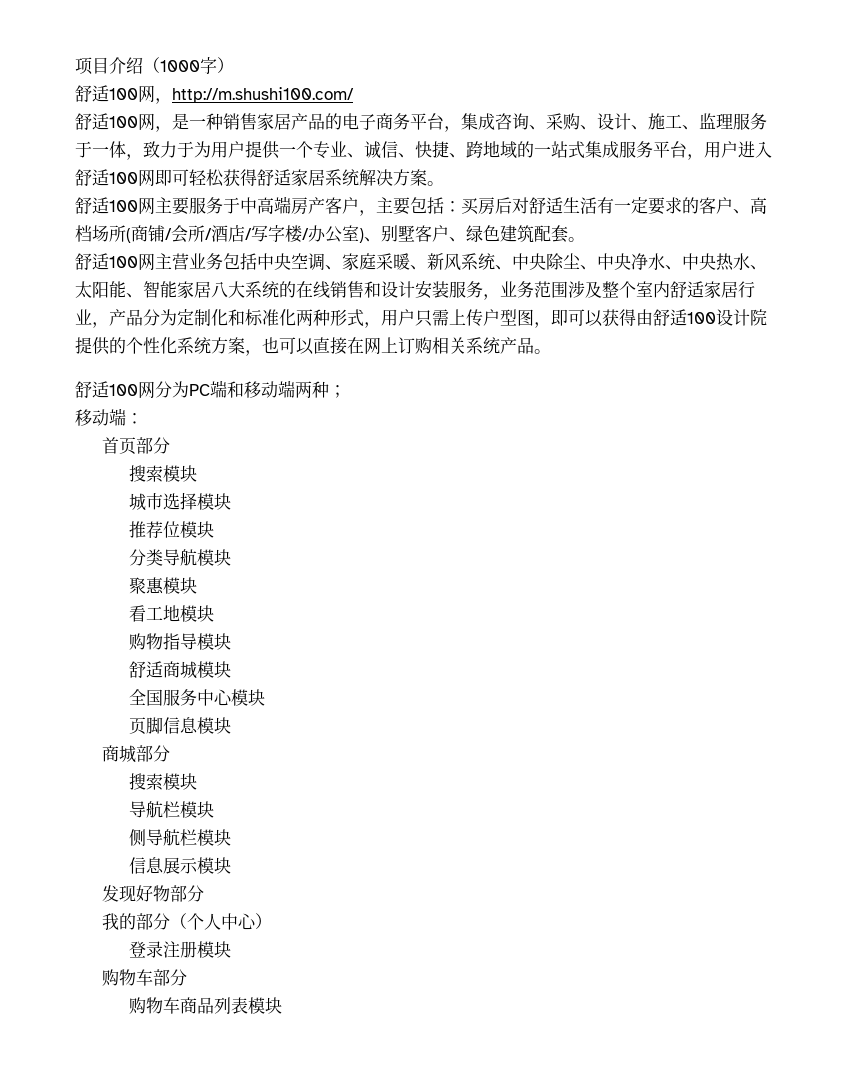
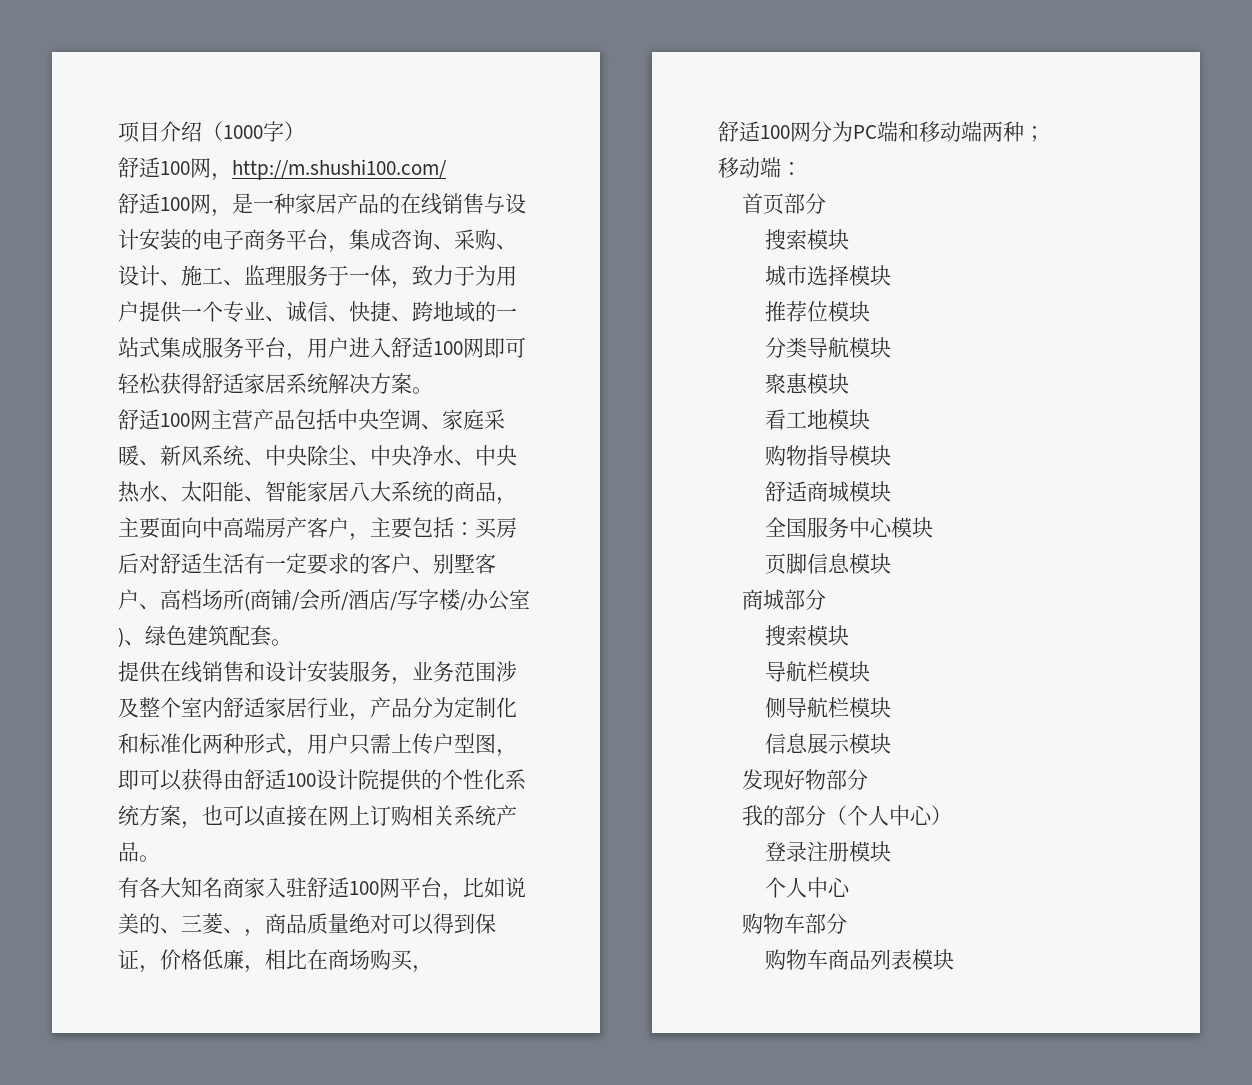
- 舒适100网，是一种销售家居产品的电子商务平台，集成咨询、采购、设计、施工、监理服务于一体，致力于为用户提供一个专业、诚信、快捷、跨地域的一站式集成服务平台，用户进入舒适100网即可轻松获得舒适家居系统解决方案。
+ 舒适100网，是一种家居产品的在线销售与设计安装的电子商务平台，集成咨询、采购、设计、施工、监理服务于一体，致力于为用户提供一个专业、诚信、快捷、跨地域的一站式集成服务平台，用户进入舒适100网即可轻松获得舒适家居系统解决方案。
- 舒适100网主要服务于中高端房产客户，主要包括：买房后对舒适生活有一定要求的客户、高档场所(商铺/会所/酒店/写字楼/办公室)、别墅客户、绿色建筑配套。
- 舒适100网主营业务包括中央空调、家庭采暖、新风系统、中央除尘、中央净水、中央热水、太阳能、智能家居八大系统的在线销售和设计安装服务，业务范围涉及整个室内舒适家居行业，产品分为定制化和标准化两种形式，用户只需上传户型图，即可以获得由舒适100设计院提供的个性化系统方案，也可以直接在网上订购相关系统产品。
+ 舒适100网主营产品包括中央空调、家庭采暖、新风系统、中央除尘、中央净水、中央热水、太阳能、智能家居八大系统的商品，主要面向中高端房产客户，主要包括：买房后对舒适生活有一定要求的客户、别墅客户、高档场所(商铺/会所/酒店/写字楼/办公室)、绿色建筑配套。
+ 提供在线销售和设计安装服务，业务范围涉及整个室内舒适家居行业，产品分为定制化和标准化两种形式，用户只需上传户型图，即可以获得由舒适100设计院提供的个性化系统方案，也可以直接在网上订购相关系统产品。
+ 有各大知名商家入驻舒适100网平台，比如说美的、三菱、，商品质量绝对可以得到保证，价格低廉，相比在商场购买，
  登录注册模块
+ 个人中心

